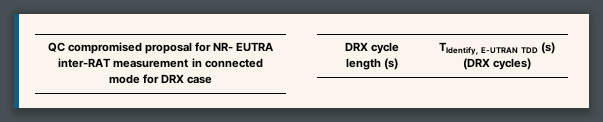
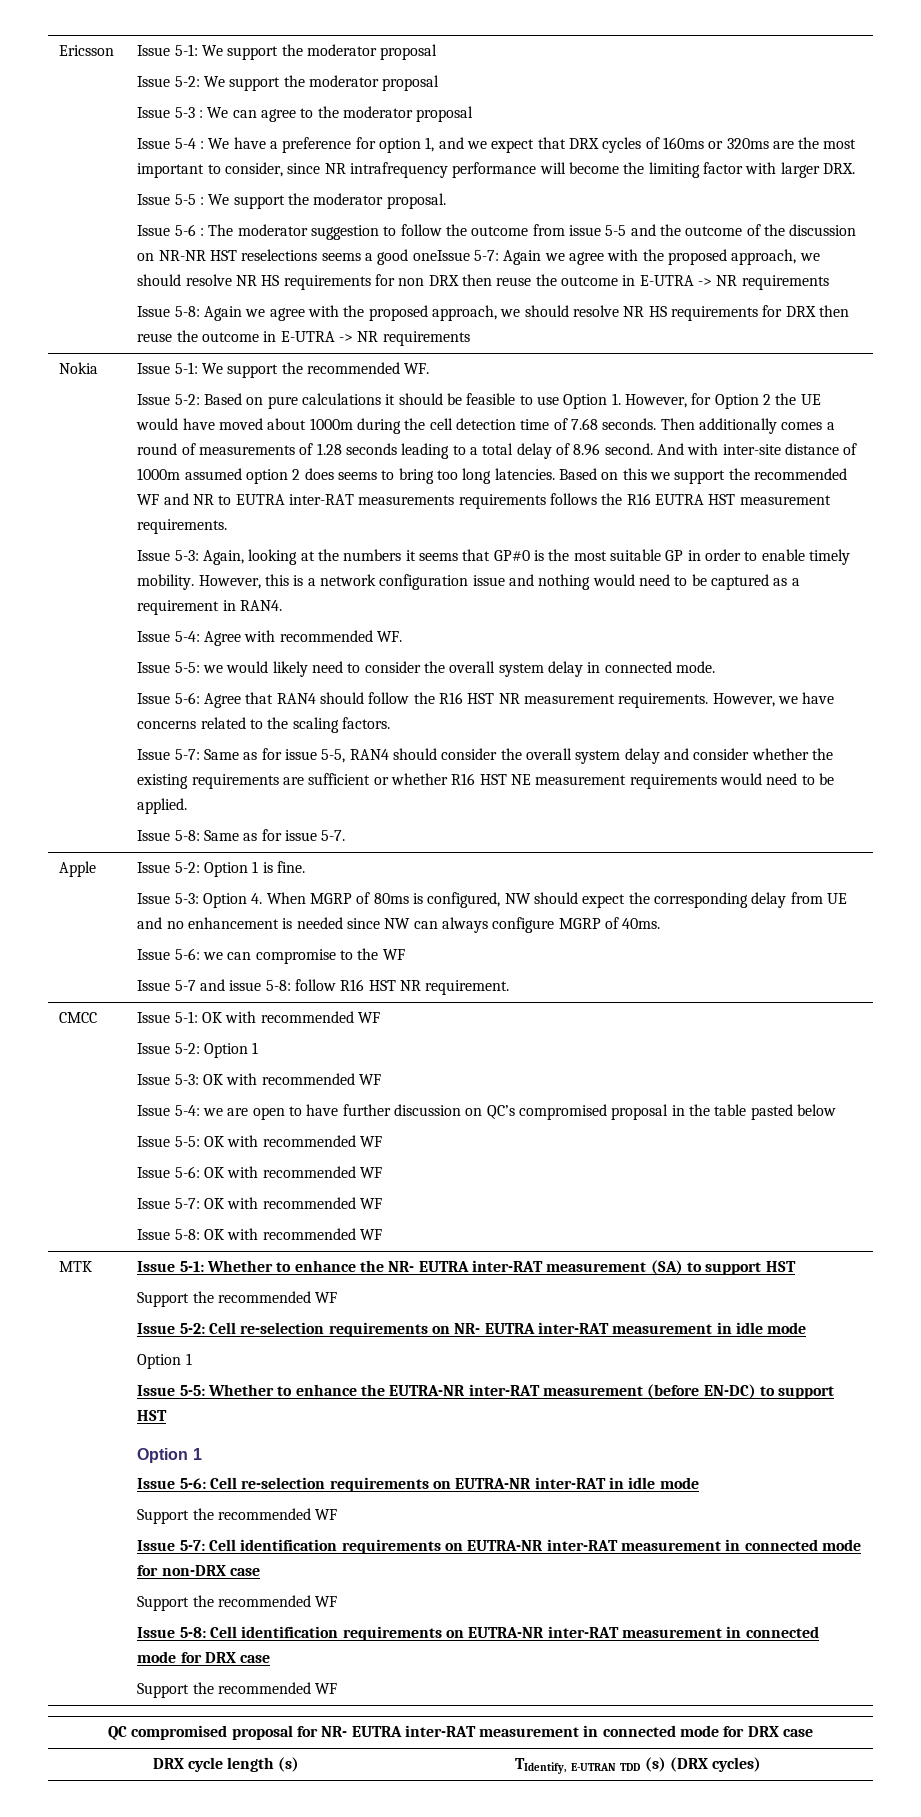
+ Ericsson | Issue 5-1: We support the moderator proposal
+ Issue 5-2: We support the moderator proposal
+ Issue 5-3 : We can agree to the moderator proposal
+ Issue 5-4 : We have a preference for option 1, and we expect that DRX cycles of 160ms or 320ms are the most important to consider, since NR intrafrequency performance will become the limiting factor with larger DRX.
+ Issue 5-5 : We support the moderator proposal.
+ Issue 5-6 : The moderator suggestion to follow the outcome from issue 5-5 and the outcome of the discussion on NR-NR HST reselections seems a good oneIssue 5-7: Again we agree with the proposed approach, we should resolve NR HS requirements for non DRX then reuse the outcome in E-UTRA -> NR requirements
+ Issue 5-8: Again we agree with the proposed approach, we should resolve NR HS requirements for DRX then reuse the outcome in E-UTRA -> NR requirements
+ Nokia | Issue 5-1: We support the recommended WF.
+ Issue 5-2: Based on pure calculations it should be feasible to use Option 1. However, for Option 2 the UE would have moved about 1000m during the cell detection time of 7.68 seconds. Then additionally comes a round of measurements of 1.28 seconds leading to a total delay of 8.96 second. And with inter-site distance of 1000m assumed option 2 does seems to bring too long latencies. Based on this we support the recommended WF and NR to EUTRA inter-RAT measurements requirements follows the R16 EUTRA HST measurement requirements.
+ Issue 5-3: Again, looking at the numbers it seems that GP#0 is the most suitable GP in order to enable timely mobility. However, this is a network configuration issue and nothing would need to be captured as a requirement in RAN4.
+ Issue 5-4: Agree with recommended WF.
+ Issue 5-5: we would likely need to consider the overall system delay in connected mode.
+ Issue 5-6: Agree that RAN4 should follow the R16 HST NR measurement requirements. However, we have concerns related to the scaling factors.
+ Issue 5-7: Same as for issue 5-5, RAN4 should consider the overall system delay and consider whether the existing requirements are sufficient or whether R16 HST NE measurement requirements would need to be applied.
+ Issue 5-8: Same as for issue 5-7.
+ Apple | Issue 5-2: Option 1 is fine.
+ Issue 5-3: Option 4. When MGRP of 80ms is configured, NW should expect the corresponding delay from UE and no enhancement is needed since NW can always configure MGRP of 40ms.
+ Issue 5-6: we can compromise to the WF
+ Issue 5-7 and issue 5-8: follow R16 HST NR requirement.
+ CMCC | Issue 5-1: OK with recommended WF
+ Issue 5-2: Option 1
+ Issue 5-3: OK with recommended WF
+ Issue 5-4: we are open to have further discussion on QC’s compromised proposal in the table pasted below
+ Issue 5-5: OK with recommended WF
+ Issue 5-6: OK with recommended WF
+ Issue 5-7: OK with recommended WF
+ Issue 5-8: OK with recommended WF
+ MTK | Issue 5-1: Whether to enhance the NR- EUTRA inter-RAT measurement (SA) to support HST
+ Support the recommended WF
+ Issue 5-2: Cell re-selection requirements on NR- EUTRA inter-RAT measurement in idle mode
+ Option 1
+ Issue 5-5: Whether to enhance the EUTRA-NR inter-RAT measurement (before EN-DC) to support HST
+ Option 1
+ Issue 5-6: Cell re-selection requirements on EUTRA-NR inter-RAT in idle mode
+ Support the recommended WF
+ Issue 5-7: Cell identification requirements on EUTRA-NR inter-RAT measurement in connected mode for non-DRX case
+ Support the recommended WF
+ Issue 5-8: Cell identification requirements on EUTRA-NR inter-RAT measurement in connected mode for DRX case
+ Support the recommended WF

